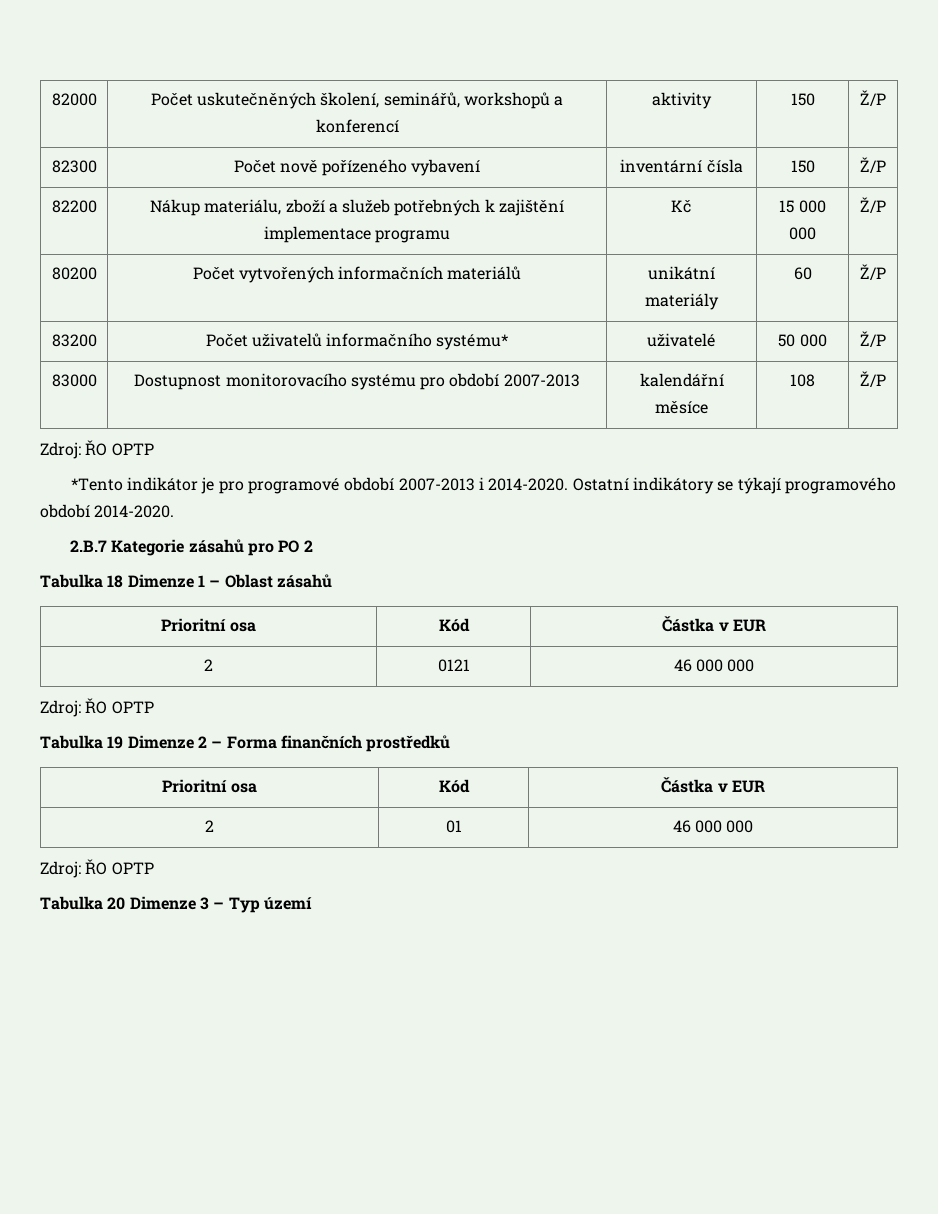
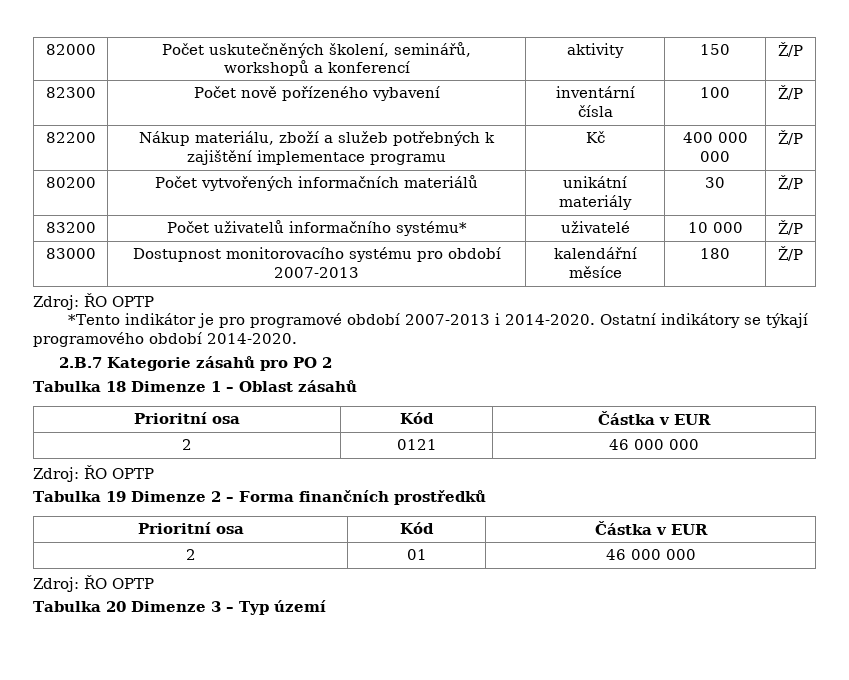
- 82300 | Počet nově pořízeného vybavení | inventární čísla | 150 | Ž/P
+ 82300 | Počet nově pořízeného vybavení | inventární čísla | 100 | Ž/P
- 82200 | Nákup materiálu, zboží a služeb potřebných k zajištění implementace programu | Kč | 15 000 000 | Ž/P
+ 82200 | Nákup materiálu, zboží a služeb potřebných k zajištění implementace programu | Kč | 400 000 000 | Ž/P
- 80200 | Počet vytvořených informačních materiálů | unikátní materiály | 60 | Ž/P
+ 80200 | Počet vytvořených informačních materiálů | unikátní materiály | 30 | Ž/P
- 83200 | Počet uživatelů informačního systému* | uživatelé | 50 000 | Ž/P
+ 83200 | Počet uživatelů informačního systému* | uživatelé | 10 000 | Ž/P
- 83000 | Dostupnost monitorovacího systému pro období 2007-2013 | kalendářní měsíce | 108 | Ž/P
+ 83000 | Dostupnost monitorovacího systému pro období 2007-2013 | kalendářní měsíce | 180 | Ž/P

